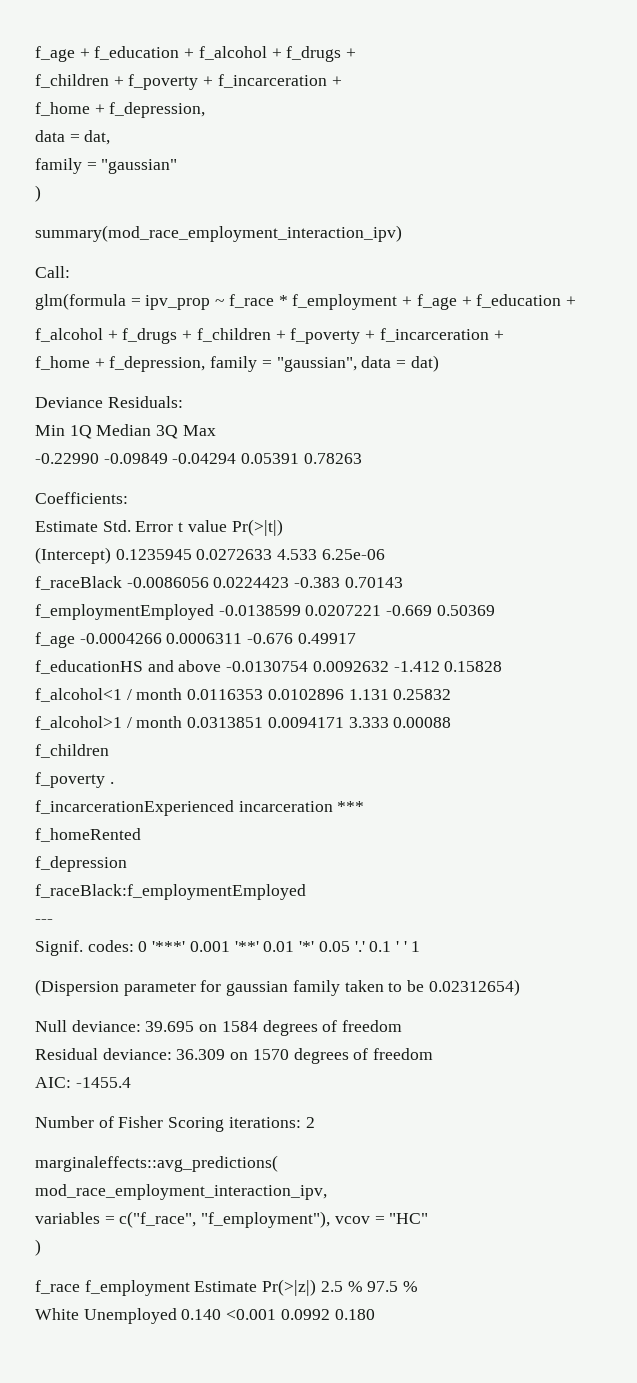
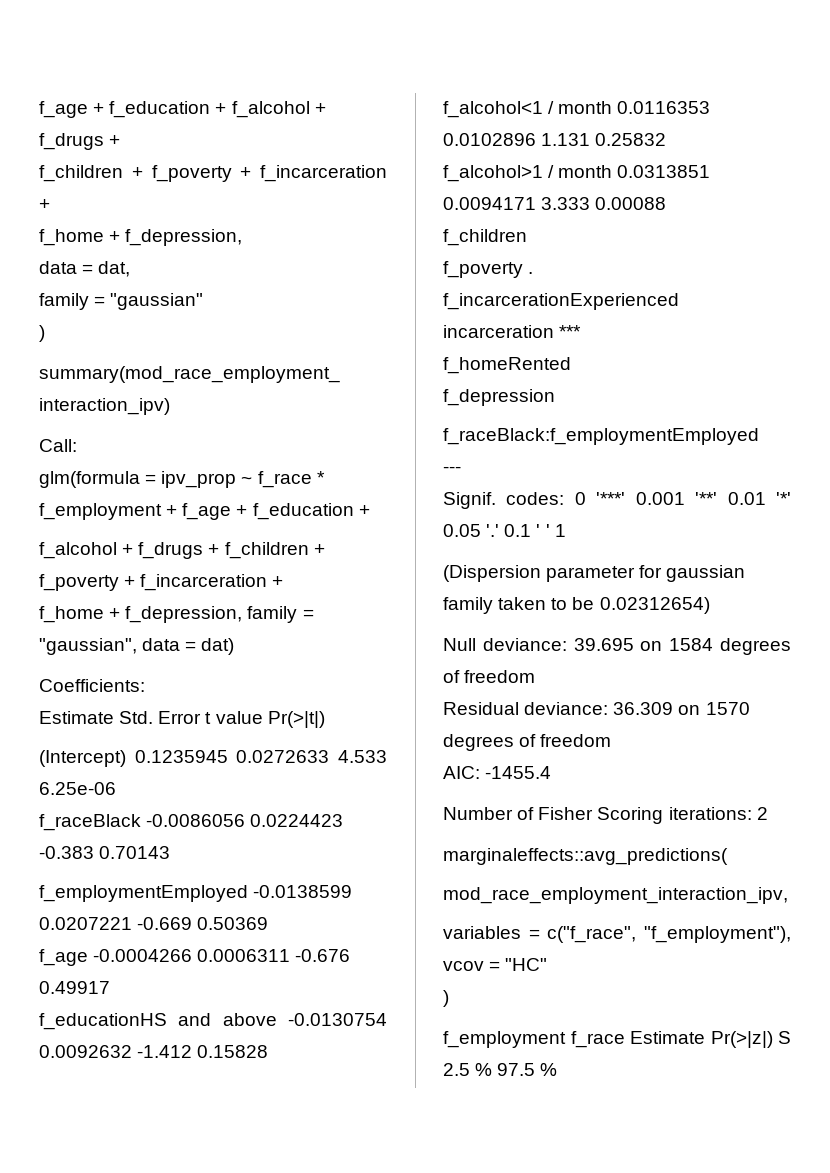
- Deviance Residuals:
- Min 1Q Median 3Q Max
- -0.22990 -0.09849 -0.04294 0.05391 0.78263
- f_race f_employment Estimate Pr(>|z|) 2.5 % 97.5 %
+ f_employment f_race Estimate Pr(>|z|) S 2.5 % 97.5 %
- White Unemployed 0.140 <0.001 0.0992 0.180

